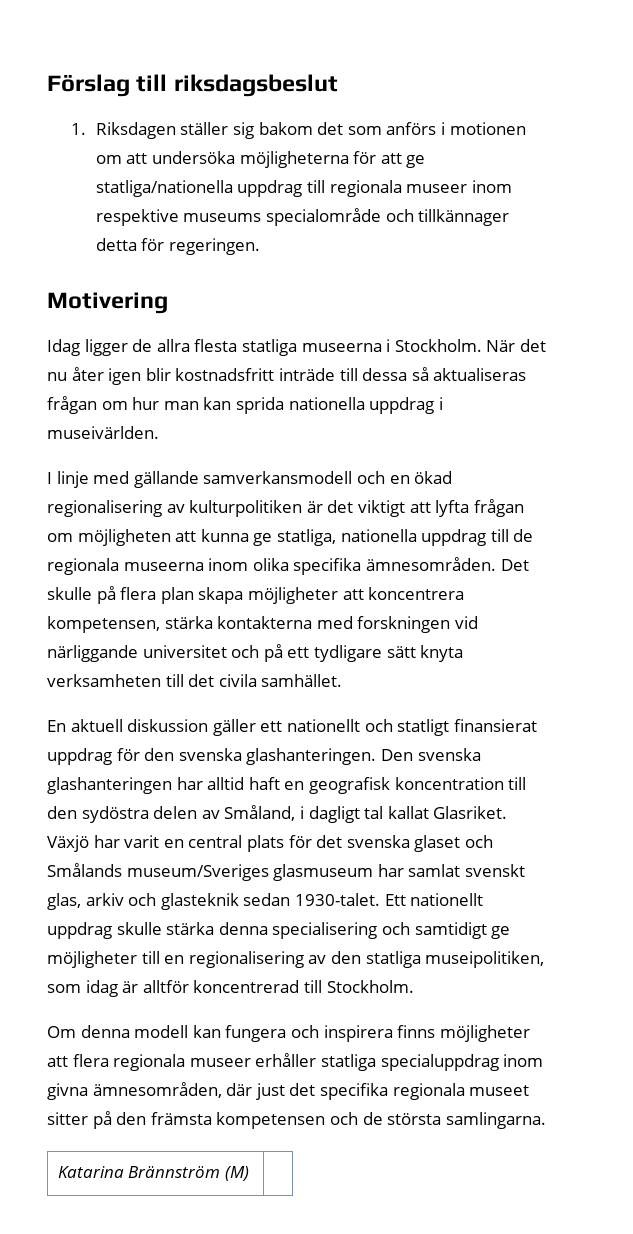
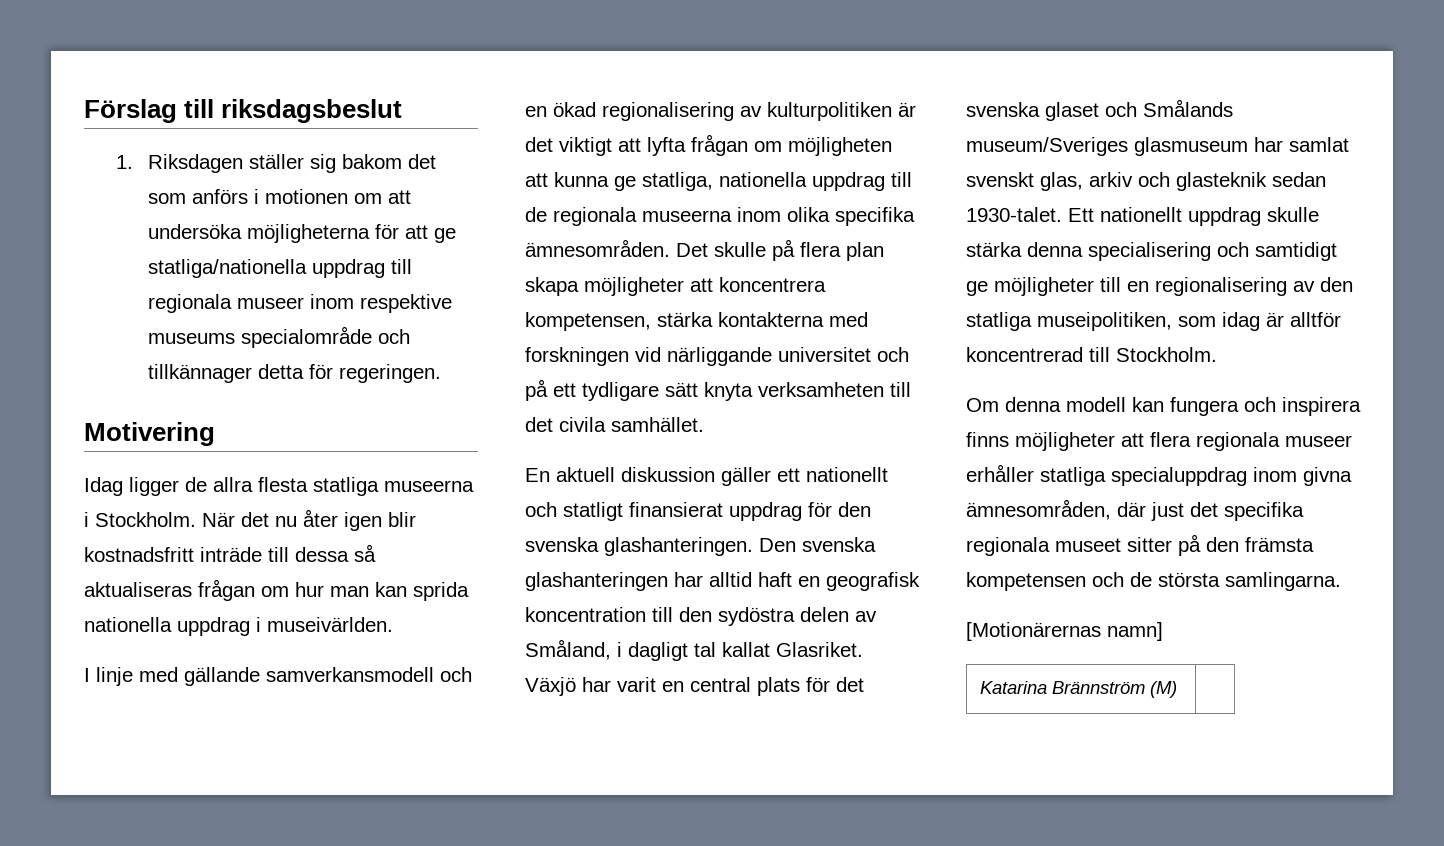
+ [Motionärernas namn]

